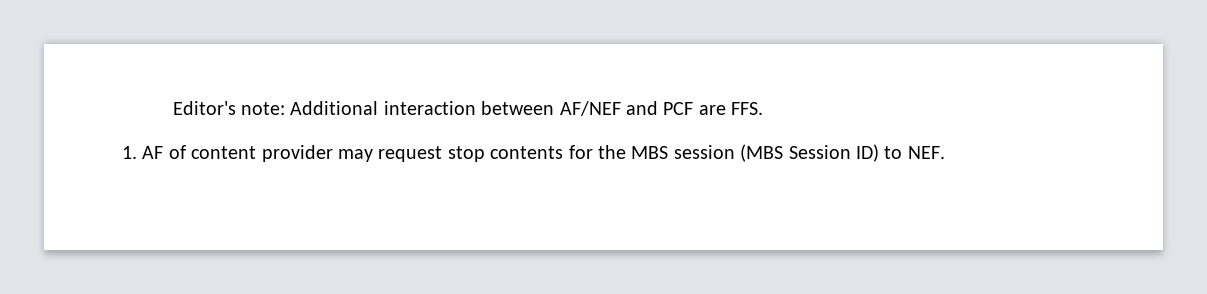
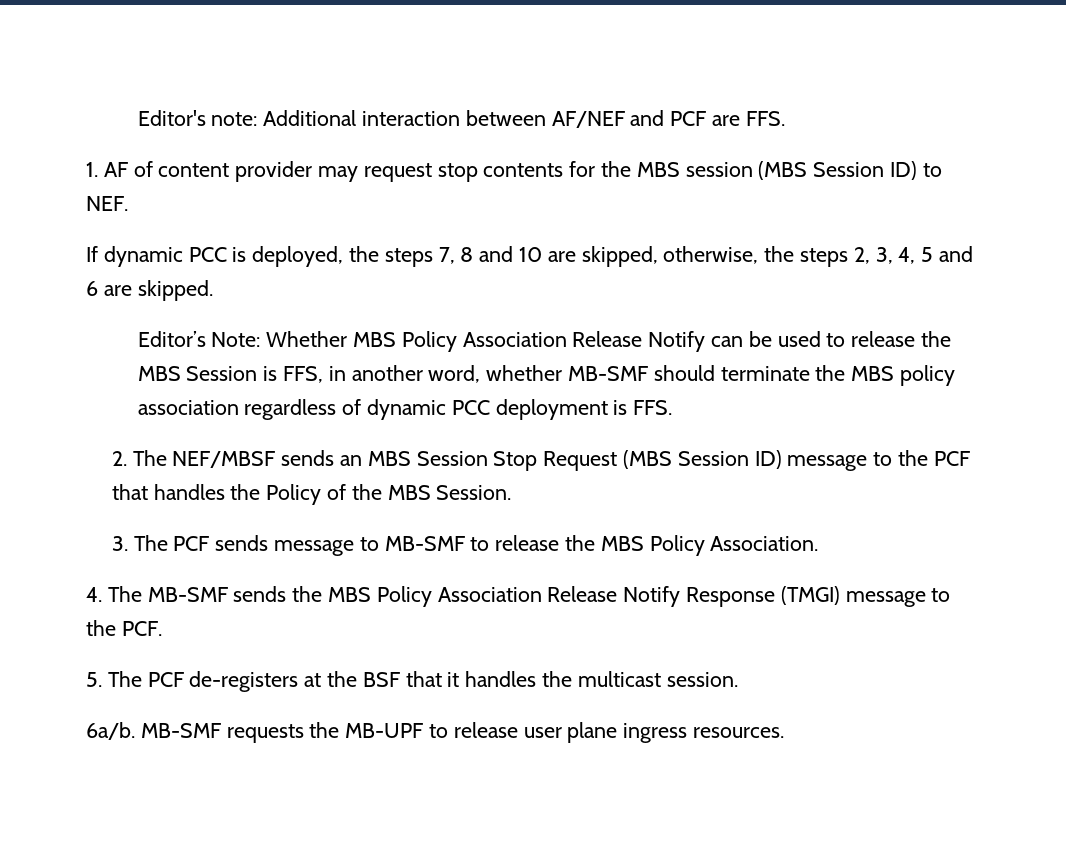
+ If dynamic PCC is deployed, the steps 7, 8 and 10 are skipped, otherwise, the steps 2, 3, 4, 5 and 6 are skipped.
+ Editor’s Note: Whether MBS Policy Association Release Notify can be used to release the MBS Session is FFS, in another word, whether MB-SMF should terminate the MBS policy association regardless of dynamic PCC deployment is FFS.
+ 2. The NEF/MBSF sends an MBS Session Stop Request (MBS Session ID) message to the PCF that handles the Policy of the MBS Session.
+ 3. The PCF sends message to MB-SMF to release the MBS Policy Association.
+ 4. The MB-SMF sends the MBS Policy Association Release Notify Response (TMGI) message to the PCF.
+ 5. The PCF de-registers at the BSF that it handles the multicast session.
+ 6a/b. MB-SMF requests the MB-UPF to release user plane ingress resources.

